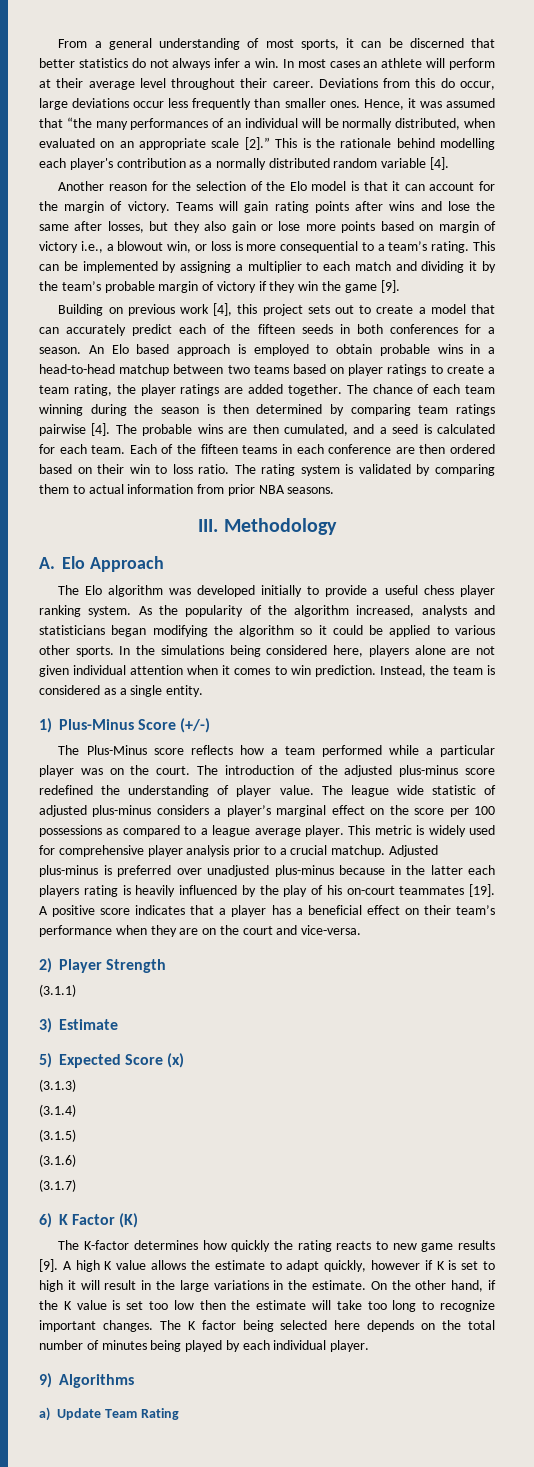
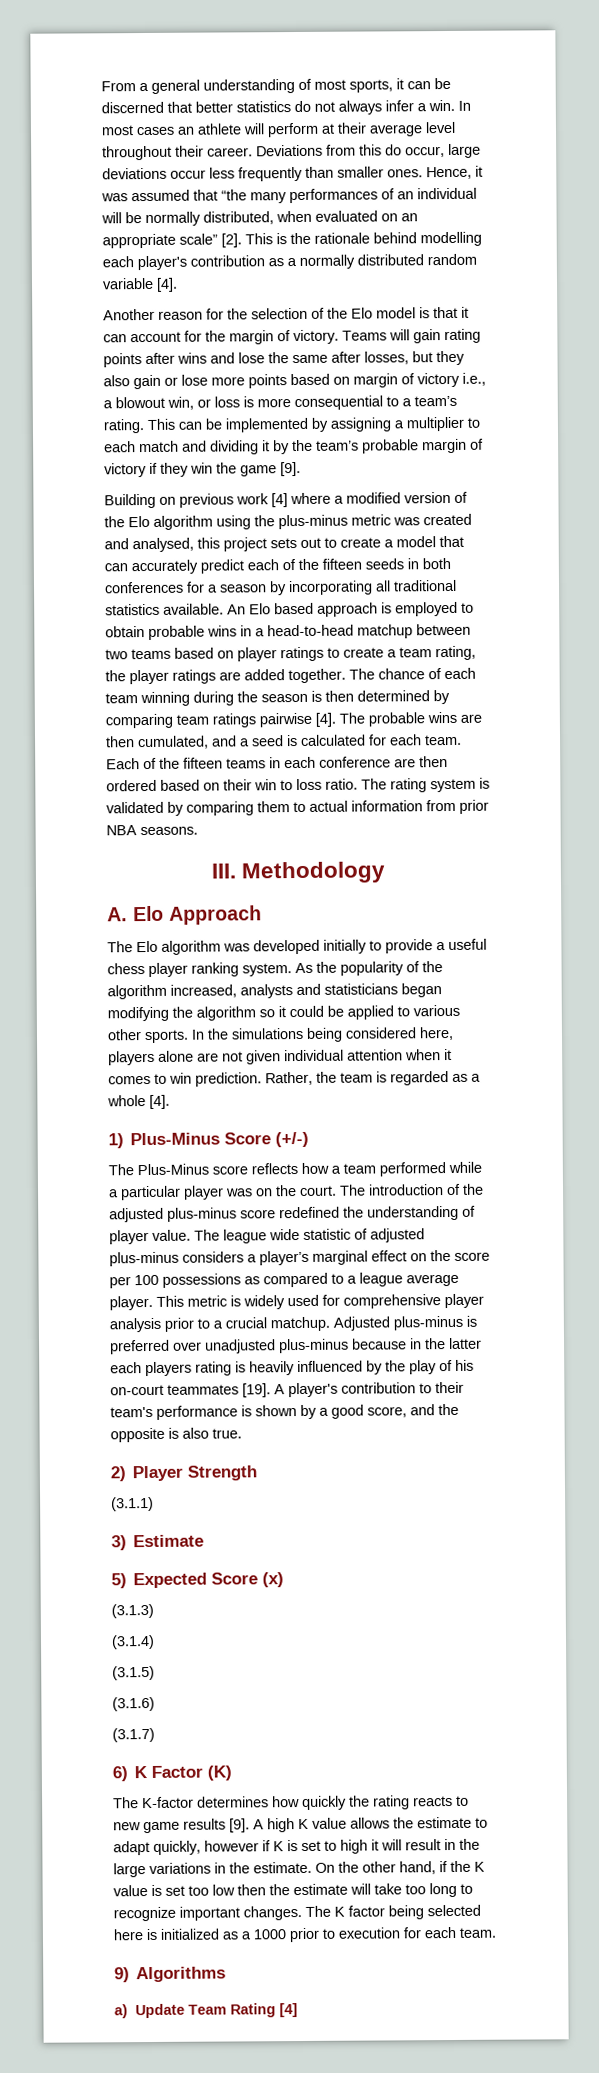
- Hence, it was assumed that “the many performances of an individual will be normally distributed, when evaluated on an appropriate scale [2].”
+ Hence, it was assumed that “the many performances of an individual will be normally distributed, when evaluated on an appropriate scale” [2].
- Building on previous work [4], this project sets out to create a model that can accurately predict each of the fifteen seeds in both conferences for a season.
+ Building on previous work [4] where a modified version of the Elo algorithm using the plus-minus metric was created and analysed, this project sets out to create a model that can accurately predict each of the fifteen seeds in both conferences for a season by incorporating all traditional statistics available.
- Instead, the team is considered as a single entity.
+ Rather, the team is regarded as a whole [4].
- A positive score indicates that a player has a beneficial effect on their team’s performance when they are on the court and vice-versa.
+ A player's contribution to their team's performance is shown by a good score, and the opposite is also true.
- The K factor being selected here depends on the total number of minutes being played by each individual player.
+ The K factor being selected here is initialized as a 1000 prior to execution for each team.
- a) Update Team Rating
+ a) Update Team Rating [4]

